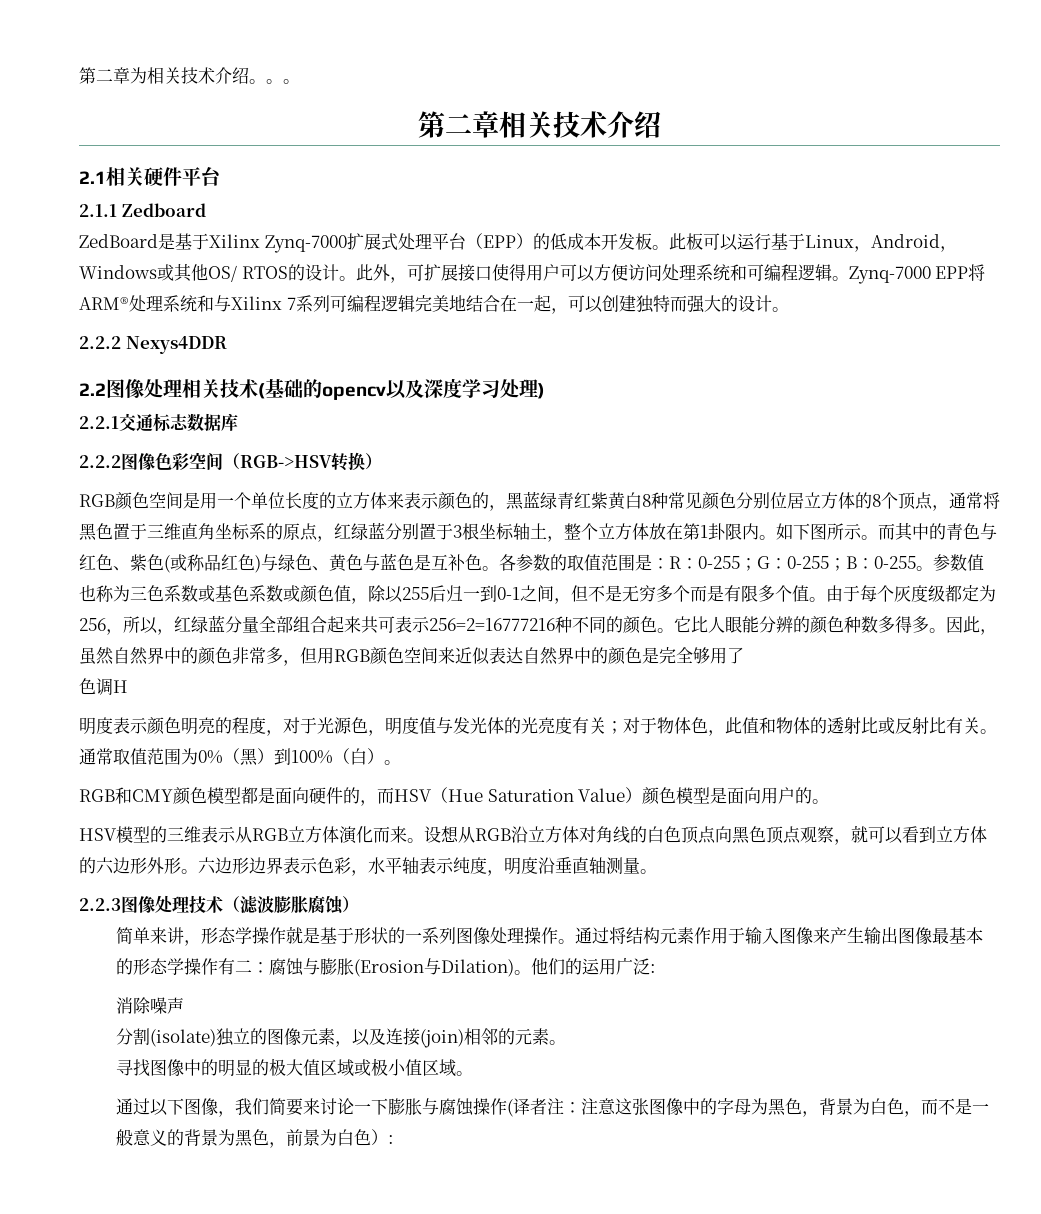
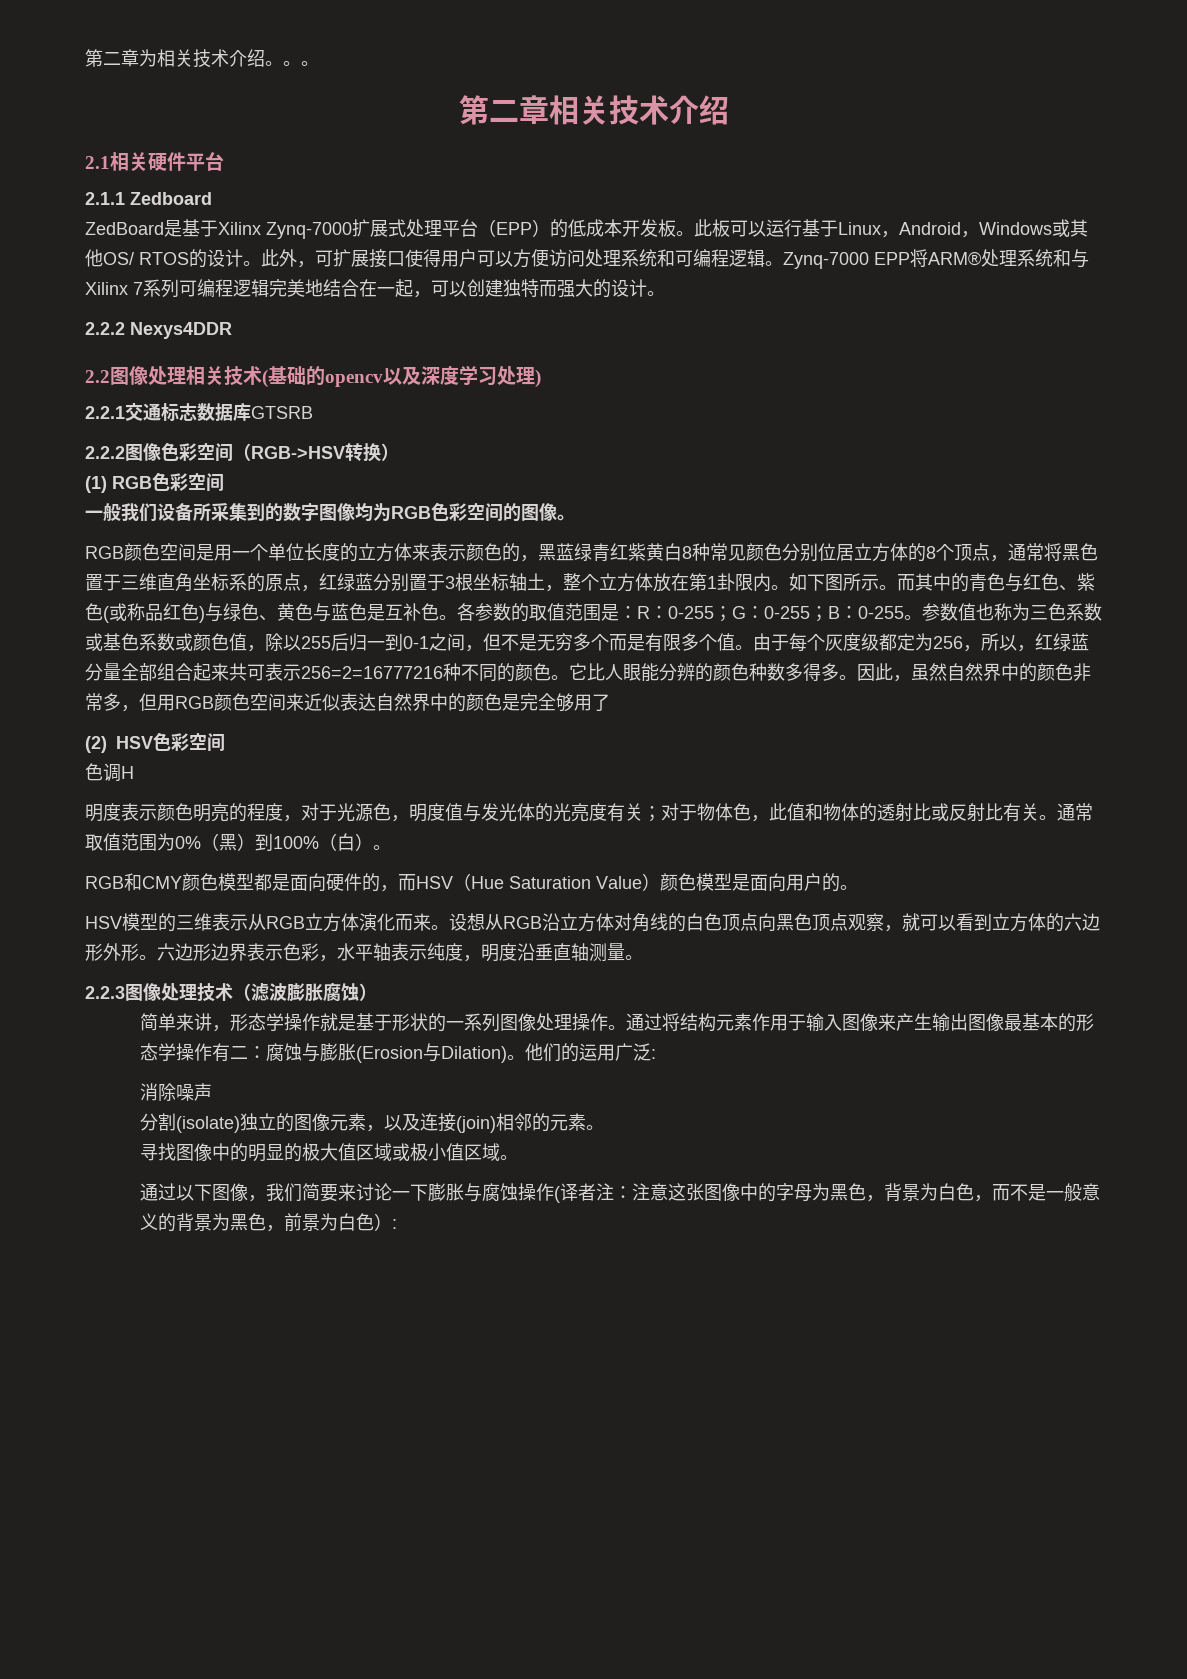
- 2.2.1交通标志数据库
+ 2.2.1交通标志数据库GTSRB
+ (1) RGB色彩空间
+ 一般我们设备所采集到的数字图像均为RGB色彩空间的图像。
+ (2) HSV色彩空间

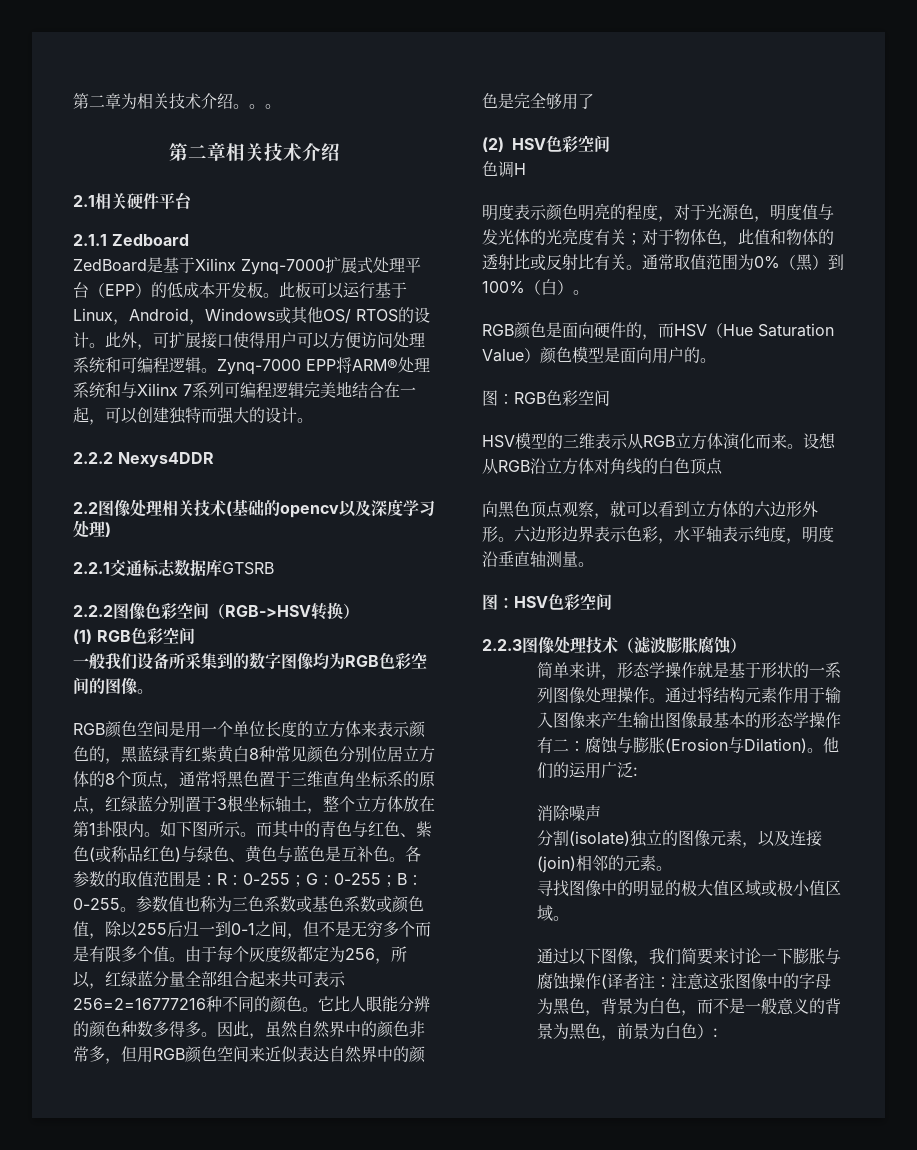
- RGB和CMY颜色模型都是面向硬件的，而HSV（Hue Saturation Value）颜色模型是面向用户的。
+ RGB颜色是面向硬件的，而HSV（Hue Saturation Value）颜色模型是面向用户的。
+ 图：RGB色彩空间
- 设想从RGB沿立方体对角线的白色顶点向黑色顶点观察，就可以看到立方体的六边形外形。
+ 设想从RGB沿立方体对角线的白色顶点
+ 向黑色顶点观察，就可以看到立方体的六边形外形。
+ 图：HSV色彩空间

